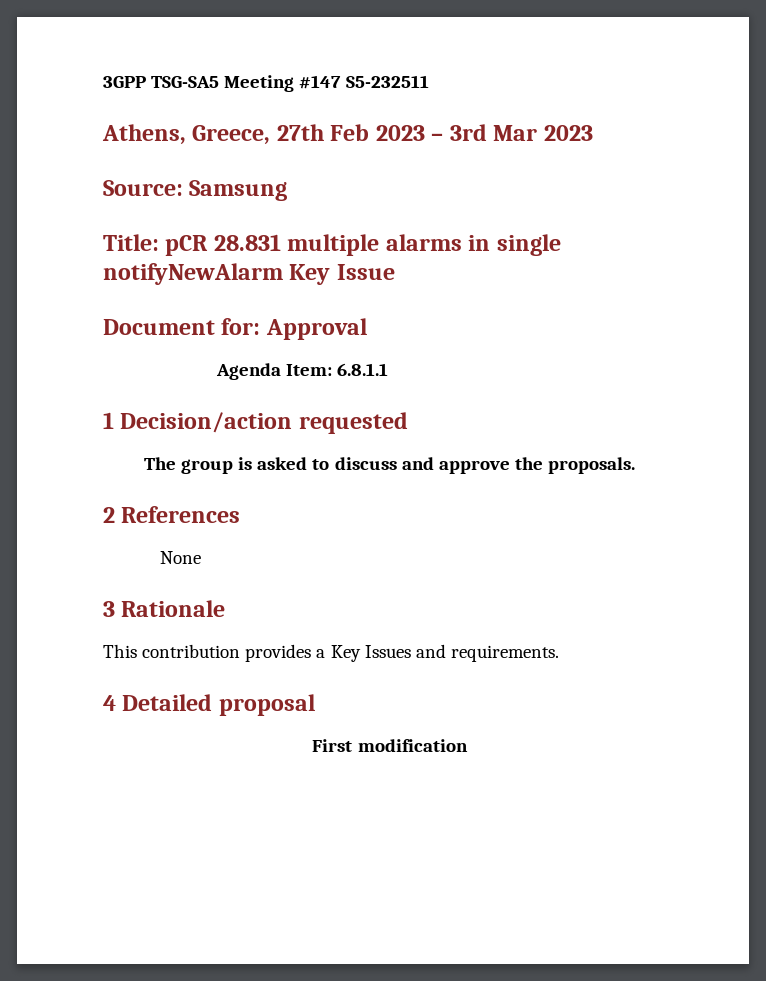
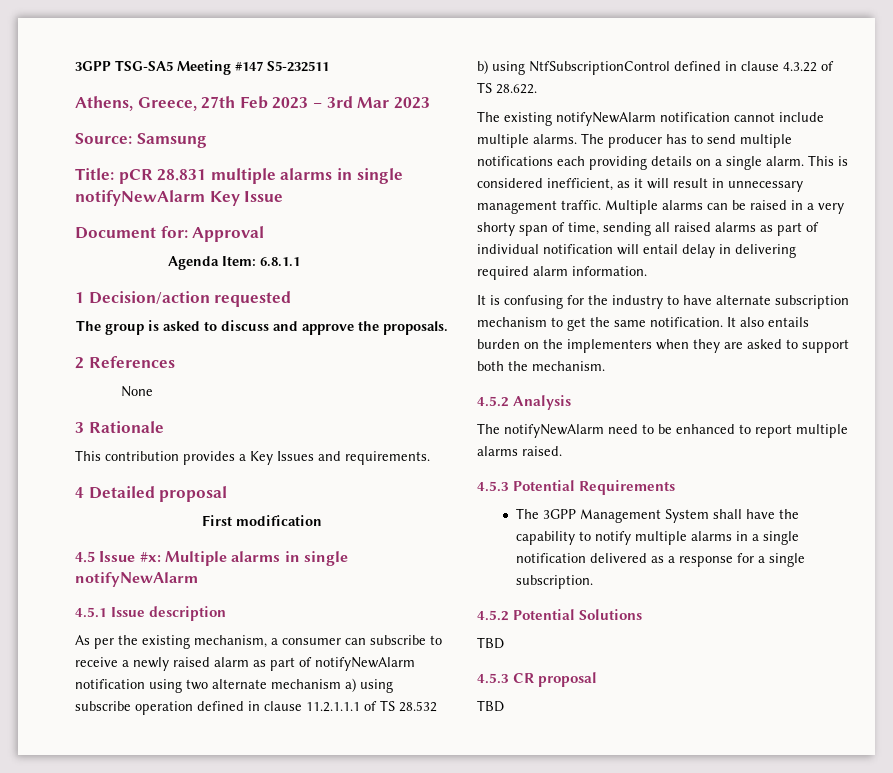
+ 4.5 Issue #x: Multiple alarms in single notifyNewAlarm
+ 4.5.1 Issue description
+ As per the existing mechanism, a consumer can subscribe to receive a newly raised alarm as part of notifyNewAlarm notification using two alternate mechanism a) using subscribe operation defined in clause 11.2.1.1.1 of TS 28.532 b) using NtfSubscriptionControl defined in clause 4.3.22 of TS 28.622.
+ The existing notifyNewAlarm notification cannot include multiple alarms. The producer has to send multiple notifications each providing details on a single alarm. This is considered inefficient, as it will result in unnecessary management traffic. Multiple alarms can be raised in a very shorty span of time, sending all raised alarms as part of individual notification will entail delay in delivering required alarm information.
+ It is confusing for the industry to have alternate subscription mechanism to get the same notification. It also entails burden on the implementers when they are asked to support both the mechanism.
+ 4.5.2 Analysis
+ The notifyNewAlarm need to be enhanced to report multiple alarms raised.
+ 4.5.3 Potential Requirements
+ The 3GPP Management System shall have the capability to notify multiple alarms in a single notification delivered as a response for a single subscription.
+ 4.5.2 Potential Solutions
+ TBD
+ 4.5.3 CR proposal
+ TBD

